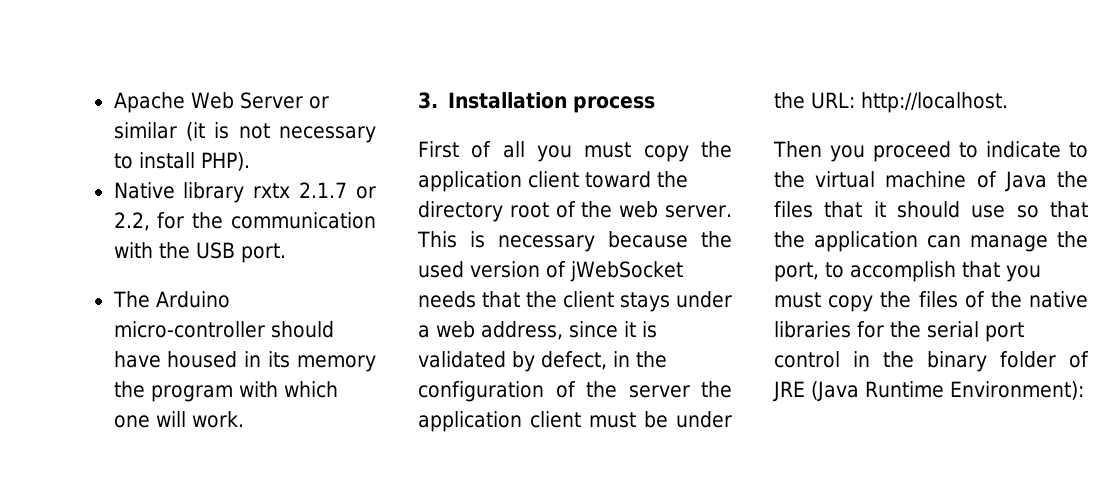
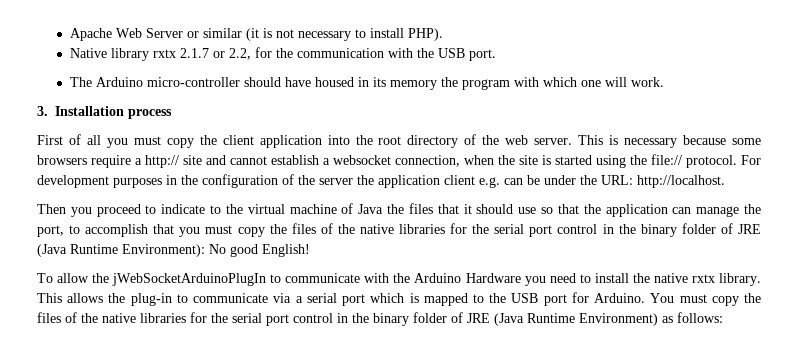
- First of all you must copy the application client toward the directory root of the web server.
+ First of all you must copy the client application into the root directory of the web server.
- This is necessary because the used version of jWebSocket needs that the client stays under a web address, since it is validated by defect, in the configuration of the server the application client must be under the URL: http://localhost.
+ This is necessary because some browsers require a http:// site and cannot establish a websocket connection, when the site is started using the file:// protocol. For development purposes in the configuration of the server the application client e.g. can be under the URL: http://localhost.
- Then you proceed to indicate to the virtual machine of Java the files that it should use so that the application can manage the port, to accomplish that you must copy the files of the native libraries for the serial port control in the binary folder of JRE (Java Runtime Environment):
+ Then you proceed to indicate to the virtual machine of Java the files that it should use so that the application can manage the port, to accomplish that you must copy the files of the native libraries for the serial port control in the binary folder of JRE (Java Runtime Environment): No good English!
+ To allow the jWebSocketArduinoPlugIn to communicate with the Arduino Hardware you need to install the native rxtx library. This allows the plug-in to communicate via a serial port which is mapped to the USB port for Arduino. You must copy the files of the native libraries for the serial port control in the binary folder of JRE (Java Runtime Environment) as follows:

